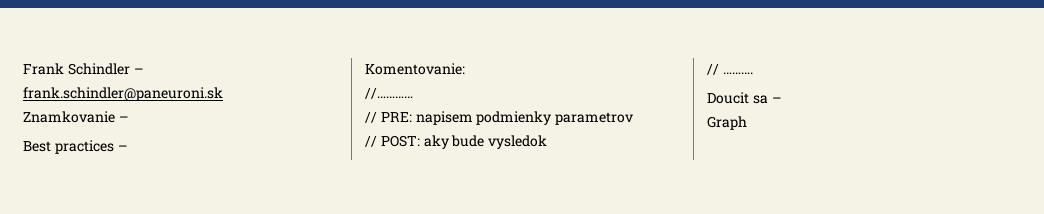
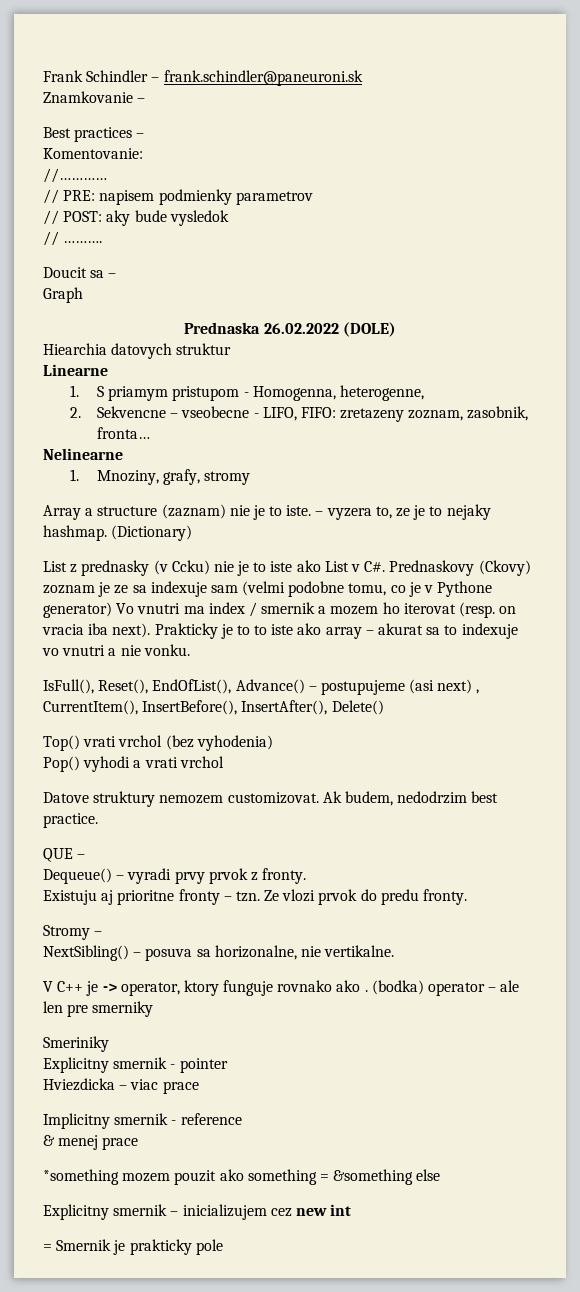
+ Prednaska 26.02.2022 (DOLE)
+ Hiearchia datovych struktur
+ Linearne
+ 1. S priamym pristupom - Homogenna, heterogenne,
+ 2. Sekvencne – vseobecne - LIFO, FIFO: zretazeny zoznam, zasobnik, fronta…
+ Nelinearne
+ 1. Mnoziny, grafy, stromy
+ Array a structure (zaznam) nie je to iste. – vyzera to, ze je to nejaky hashmap. (Dictionary)
+ List z prednasky (v Ccku) nie je to iste ako List v C#. Prednaskovy (Ckovy) zoznam je ze sa indexuje sam (velmi podobne tomu, co je v Pythone generator) Vo vnutri ma index / smernik a mozem ho iterovat (resp. on vracia iba next). Prakticky je to to iste ako array – akurat sa to indexuje vo vnutri a nie vonku.
+ IsFull(), Reset(), EndOfList(), Advance() – postupujeme (asi next) , CurrentItem(), InsertBefore(), InsertAfter(), Delete()
+ Top() vrati vrchol (bez vyhodenia)
+ Pop() vyhodi a vrati vrchol
+ Datove struktury nemozem customizovat. Ak budem, nedodrzim best practice.
+ QUE –
+ Dequeue() – vyradi prvy prvok z fronty.
+ Existuju aj prioritne fronty – tzn. Ze vlozi prvok do predu fronty.
+ Stromy –
+ NextSibling() – posuva sa horizonalne, nie vertikalne.
+ V C++ je -> operator, ktory funguje rovnako ako . (bodka) operator – ale len pre smerniky
+ Smeriniky
+ Explicitny smernik - pointer
+ Hviezdicka – viac prace
+ Implicitny smernik - reference
+ & menej prace
+ *something mozem pouzit ako something = &something else
+ Explicitny smernik – inicializujem cez new int
+ = Smernik je prakticky pole

